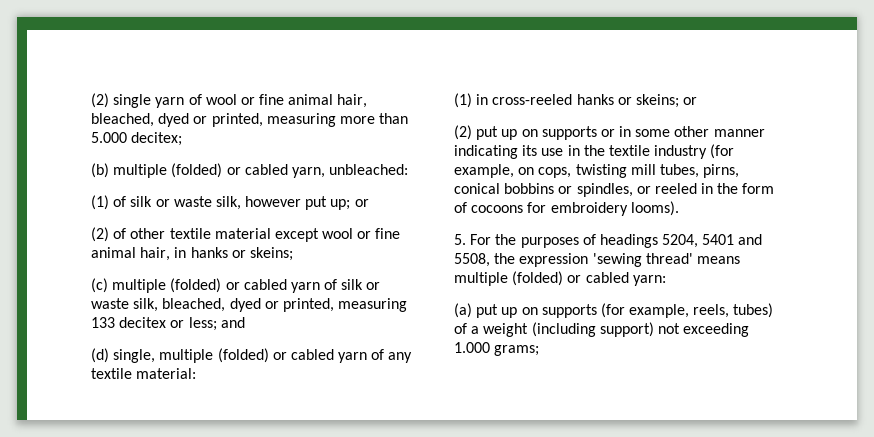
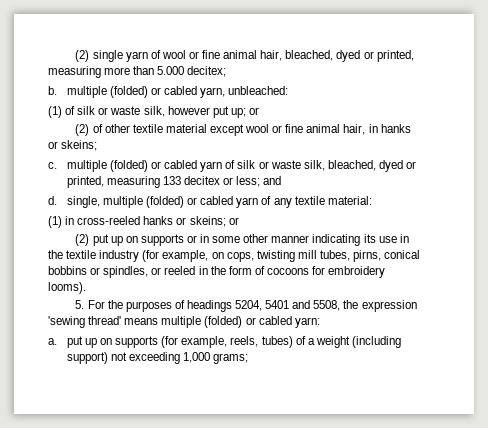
- (b) multiple (folded) or cabled yarn, unbleached:
+ b. multiple (folded) or cabled yarn, unbleached:
- (c) multiple (folded) or cabled yarn of silk or waste silk, bleached, dyed or printed, measuring 133 decitex or less; and
+ c. multiple (folded) or cabled yarn of silk or waste silk, bleached, dyed or printed, measuring 133 decitex or less; and
- (d) single, multiple (folded) or cabled yarn of any textile material:
+ d. single, multiple (folded) or cabled yarn of any textile material:
- (a) put up on supports (for example, reels, tubes) of a weight (including support) not exceeding 1.000 grams;
+ a. put up on supports (for example, reels, tubes) of a weight (including support) not exceeding 1,000 grams;

